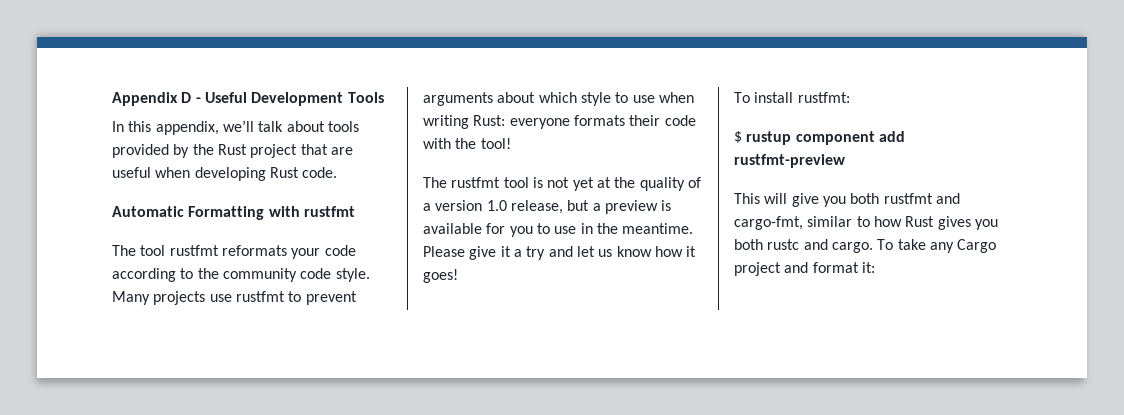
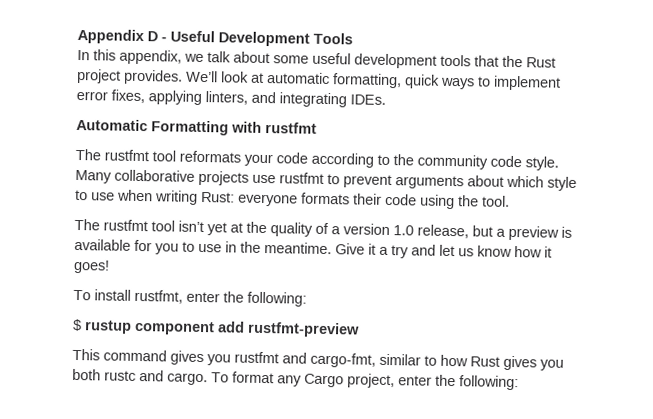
- In this appendix, we’ll talk about tools provided by the Rust project that are useful when developing Rust code.
+ In this appendix, we talk about some useful development tools that the Rust project provides. We’ll look at automatic formatting, quick ways to implement error fixes, applying linters, and integrating IDEs.
- The tool rustfmt reformats your code according to the community code style.
+ The rustfmt tool reformats your code according to the community code style.
- Many projects use rustfmt to prevent arguments about which style to use when writing Rust: everyone formats their code with the tool!
- The rustfmt tool is not yet at the quality of a version 1.0 release, but a preview is available for you to use in the meantime.
+ Many collaborative projects use rustfmt to prevent arguments about which style to use when writing Rust: everyone formats their code using the tool.
+ The rustfmt tool isn’t yet at the quality of a version 1.0 release, but a preview is available for you to use in the meantime.
- Please give it a try and let us know how it goes!
+ Give it a try and let us know how it goes!
- To install rustfmt:
+ To install rustfmt, enter the following:
- This will give you both rustfmt and cargo-fmt, similar to how Rust gives you both rustc and cargo.
+ This command gives you rustfmt and cargo-fmt, similar to how Rust gives you both rustc and cargo.
- To take any Cargo project and format it:
+ To format any Cargo project, enter the following:

